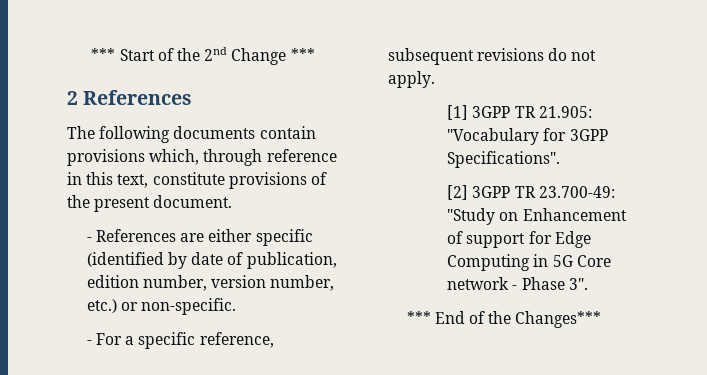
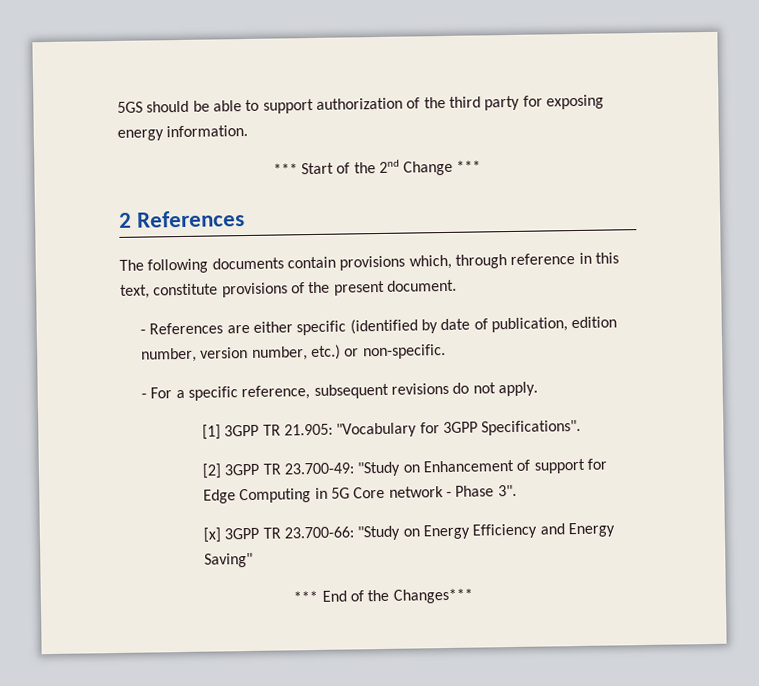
+ 5GS should be able to support authorization of the third party for exposing energy information.
+ [x] 3GPP TR 23.700-66: "Study on Energy Efficiency and Energy Saving"

